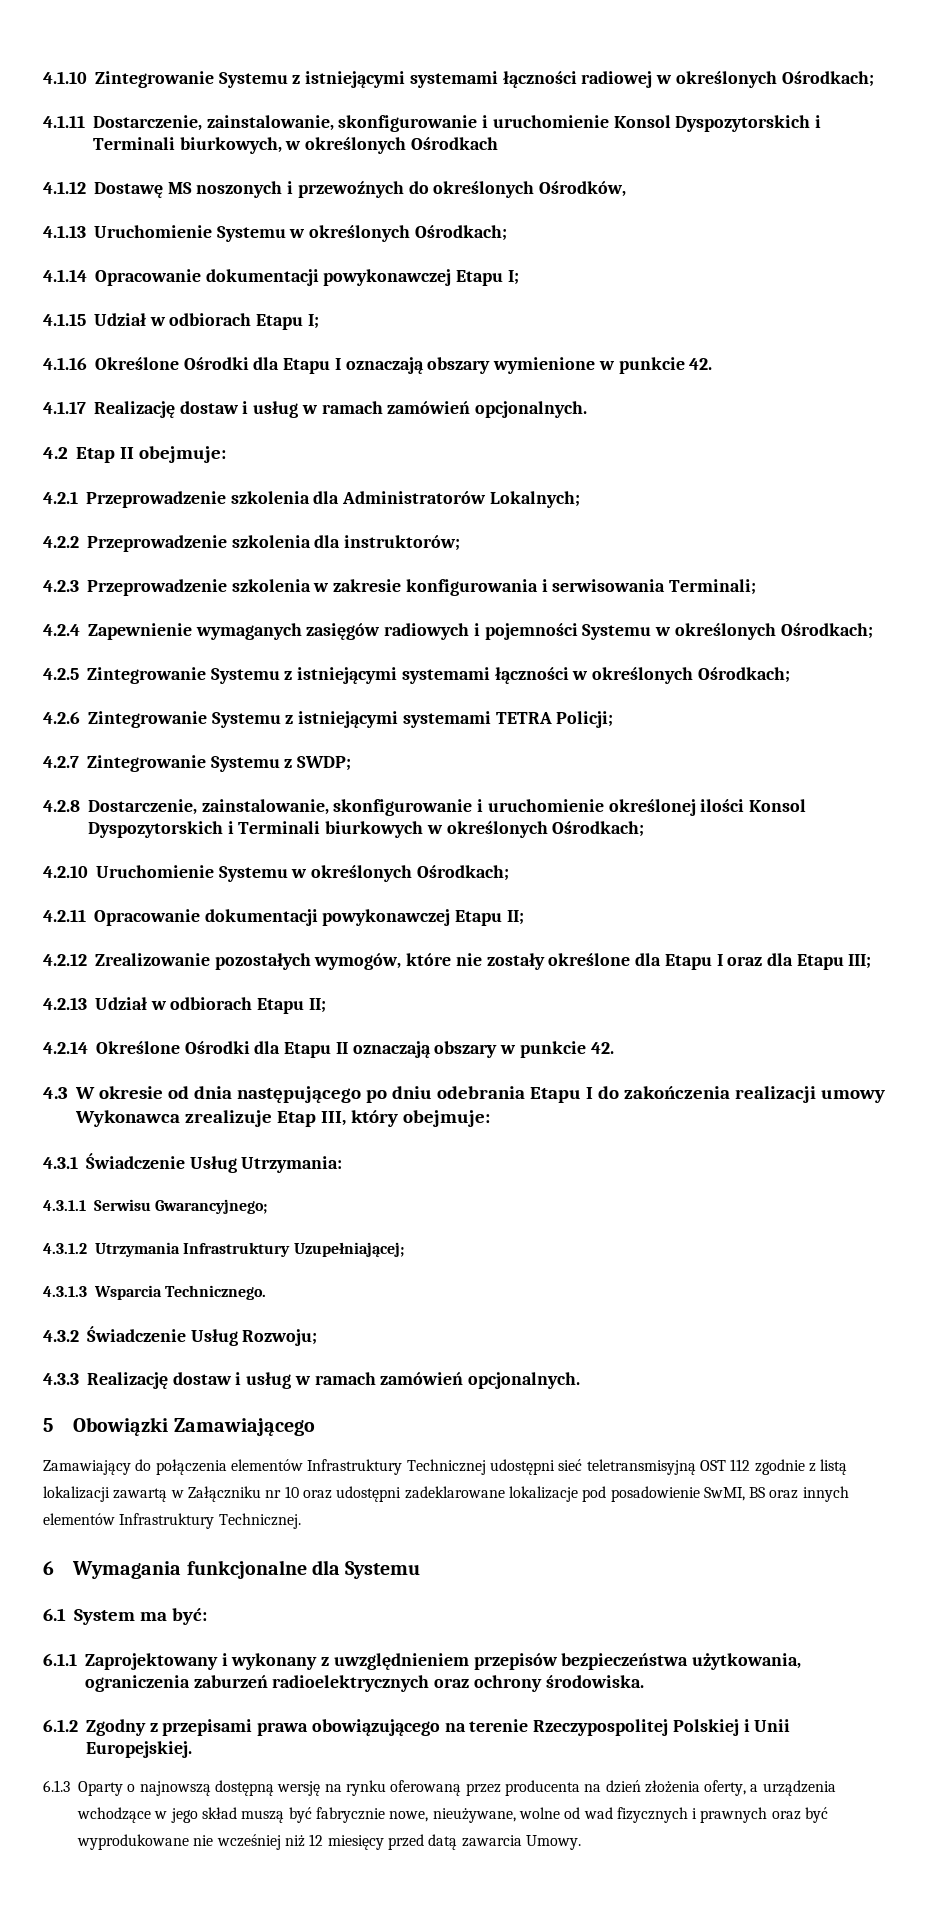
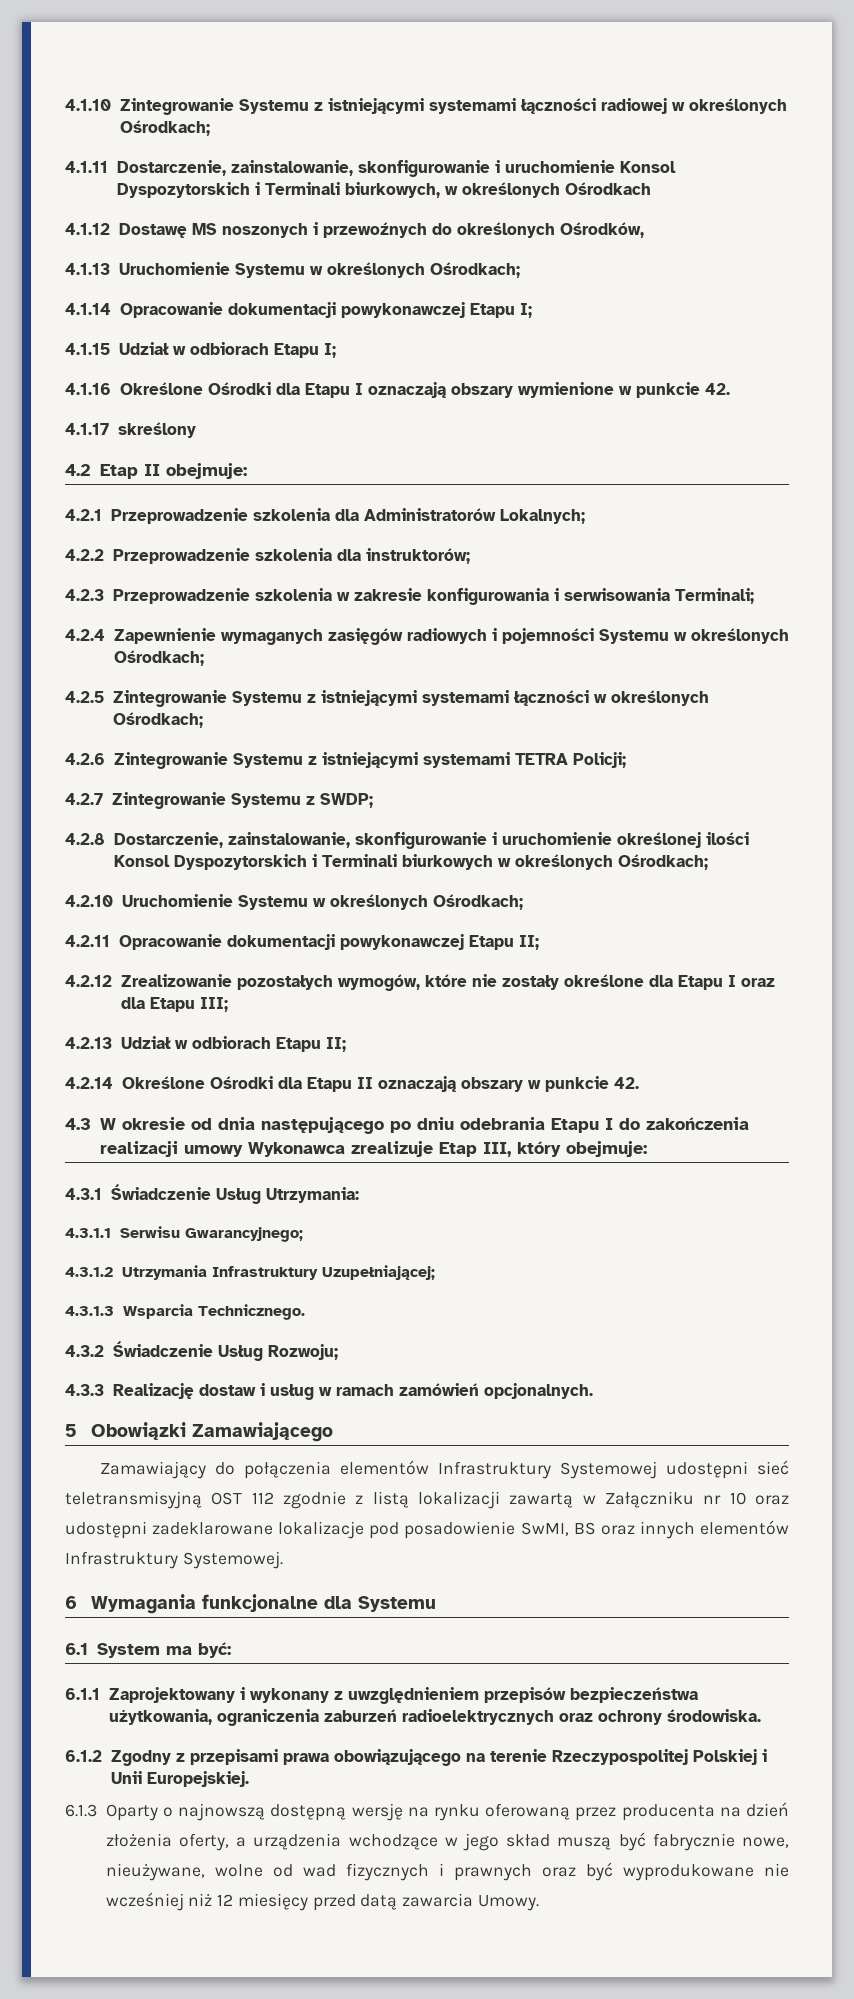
- 4.1.17 Realizację dostaw i usług w ramach zamówień opcjonalnych.
+ 4.1.17 skreślony
- Zamawiający do połączenia elementów Infrastruktury Technicznej udostępni sieć teletransmisyjną OST 112 zgodnie z listą lokalizacji zawartą w Załączniku nr 10 oraz udostępni zadeklarowane lokalizacje pod posadowienie SwMI, BS oraz innych elementów Infrastruktury Technicznej.
+ Zamawiający do połączenia elementów Infrastruktury Systemowej udostępni sieć teletransmisyjną OST 112 zgodnie z listą lokalizacji zawartą w Załączniku nr 10 oraz udostępni zadeklarowane lokalizacje pod posadowienie SwMI, BS oraz innych elementów Infrastruktury Systemowej.

